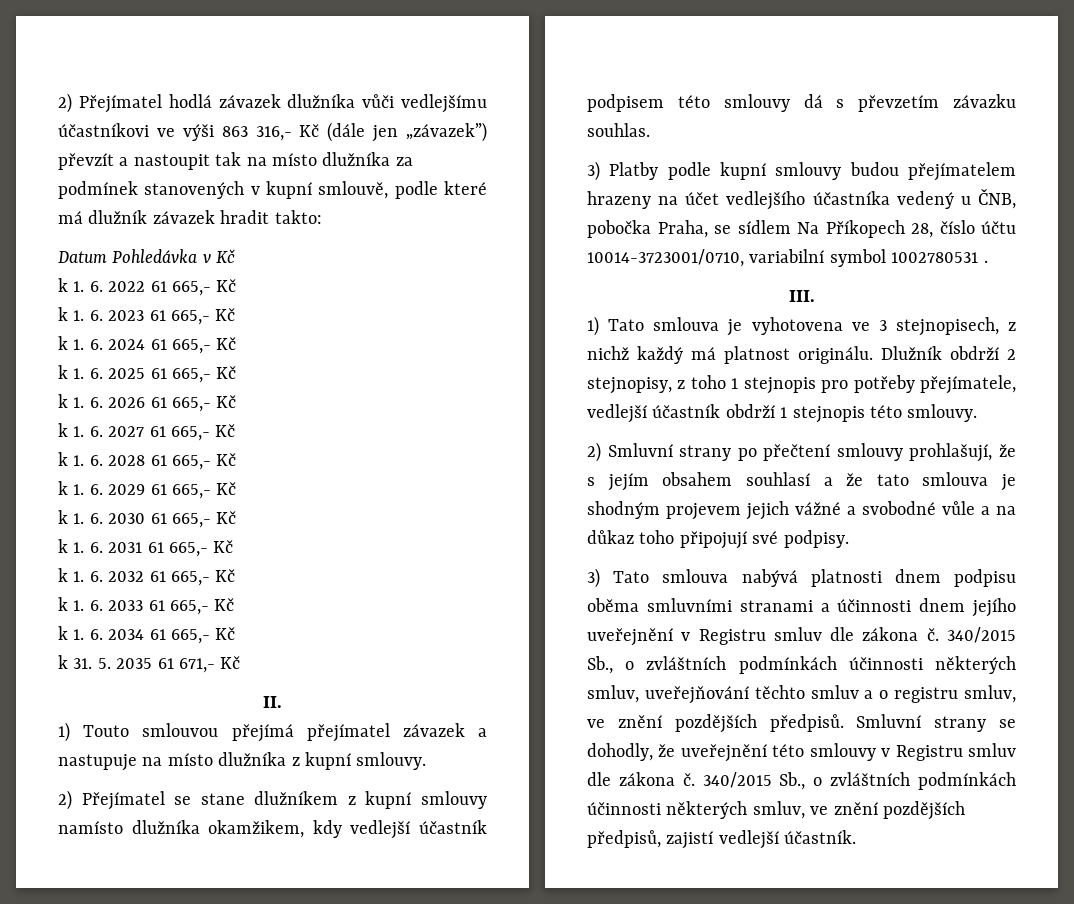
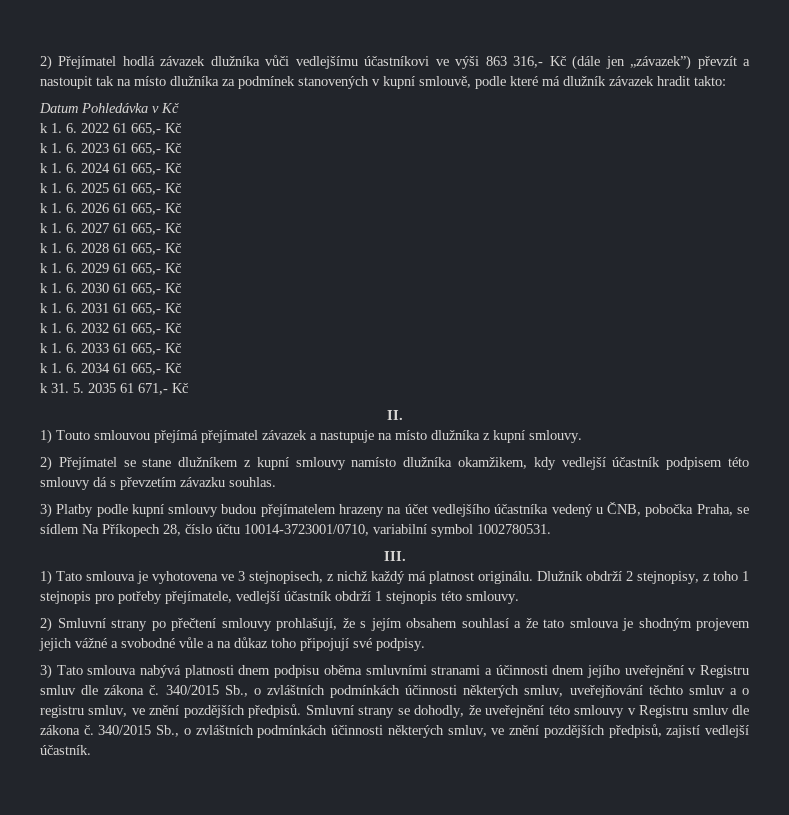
- 3) Platby podle kupní smlouvy budou přejímatelem hrazeny na účet vedlejšího účastníka vedený u ČNB, pobočka Praha, se sídlem Na Příkopech 28, číslo účtu 10014-3723001/0710, variabilní symbol 1002780531 .
+ 3) Platby podle kupní smlouvy budou přejímatelem hrazeny na účet vedlejšího účastníka vedený u ČNB, pobočka Praha, se sídlem Na Příkopech 28, číslo účtu 10014-3723001/0710, variabilní symbol 1002780531.

